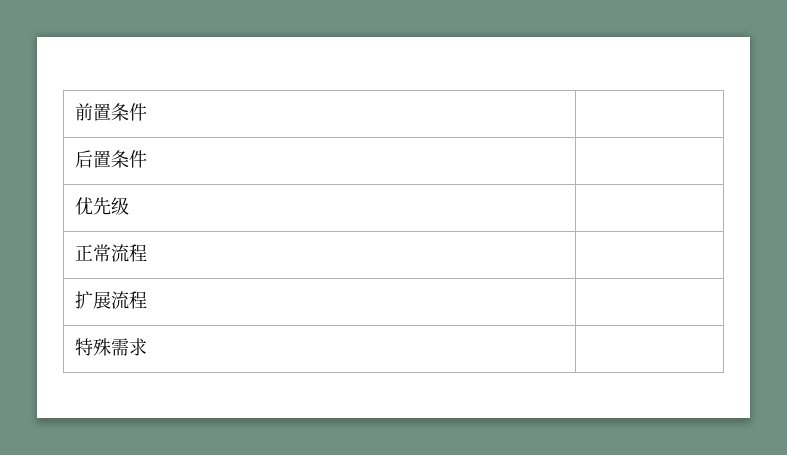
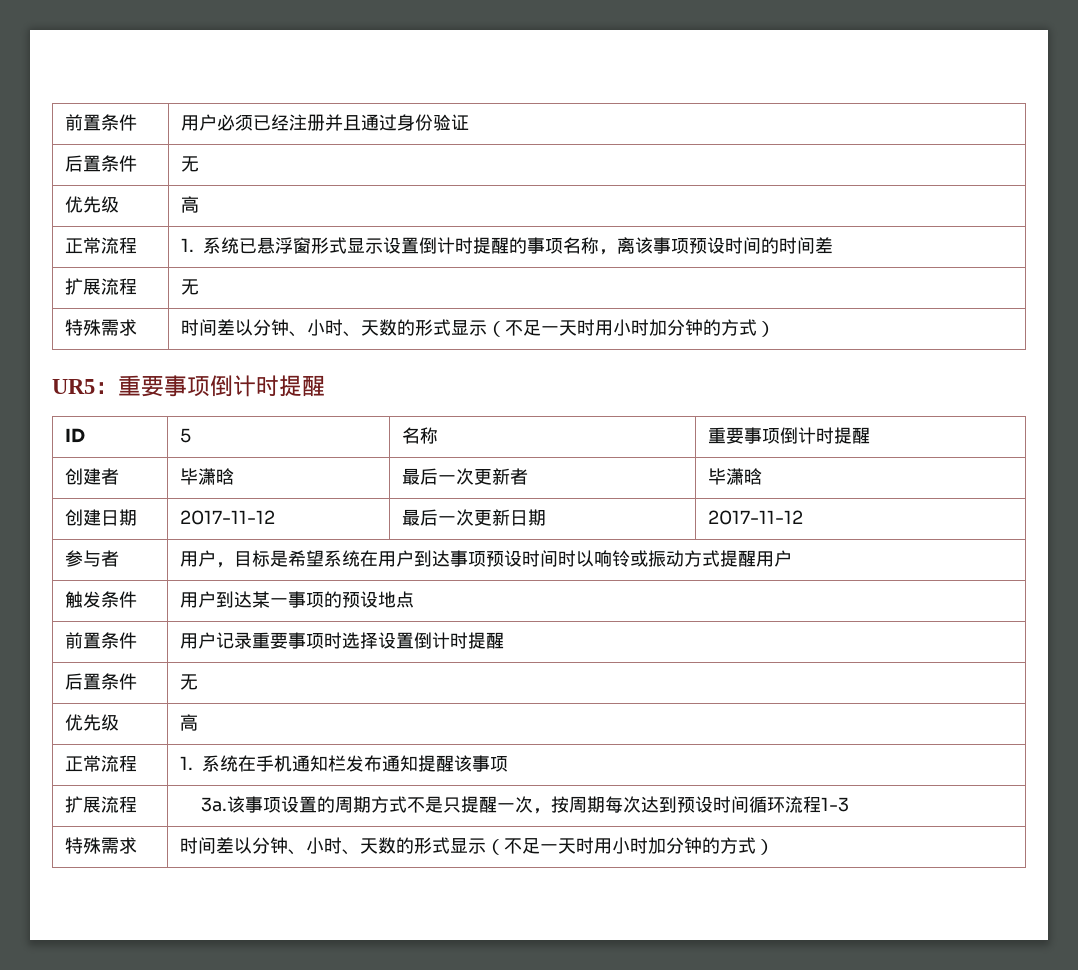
- 前置条件 |
- 后置条件 |
- 优先级 |
- 正常流程 |
- 扩展流程 |
- 特殊需求 |
+ 前置条件 | 用户必须已经注册并且通过身份验证
+ 后置条件 | 无
+ 优先级 | 高
+ 正常流程 | 1.系统已悬浮窗形式显示设置倒计时提醒的事项名称，离该事项预设时间的时间差
+ 扩展流程 | 无
+ 特殊需求 | 时间差以分钟、小时、天数的形式显示（不足一天时用小时加分钟的方式）
+ UR5：重要事项倒计时提醒
+ ID | 5 | 名称 | 重要事项倒计时提醒
+ 创建者 | 毕潇晗 | 最后一次更新者 | 毕潇晗
+ 创建日期 | 2017-11-12 | 最后一次更新日期 | 2017-11-12
+ 参与者 | 用户，目标是希望系统在用户到达事项预设时间时以响铃或振动方式提醒用户
+ 触发条件 | 用户到达某一事项的预设地点
+ 前置条件 | 用户记录重要事项时选择设置倒计时提醒
+ 后置条件 | 无
+ 优先级 | 高
+ 正常流程 | 1.系统在手机通知栏发布通知提醒该事项
+ 扩展流程 | 3a.该事项设置的周期方式不是只提醒一次，按周期每次达到预设时间循环流程1-3
+ 特殊需求 | 时间差以分钟、小时、天数的形式显示（不足一天时用小时加分钟的方式）

